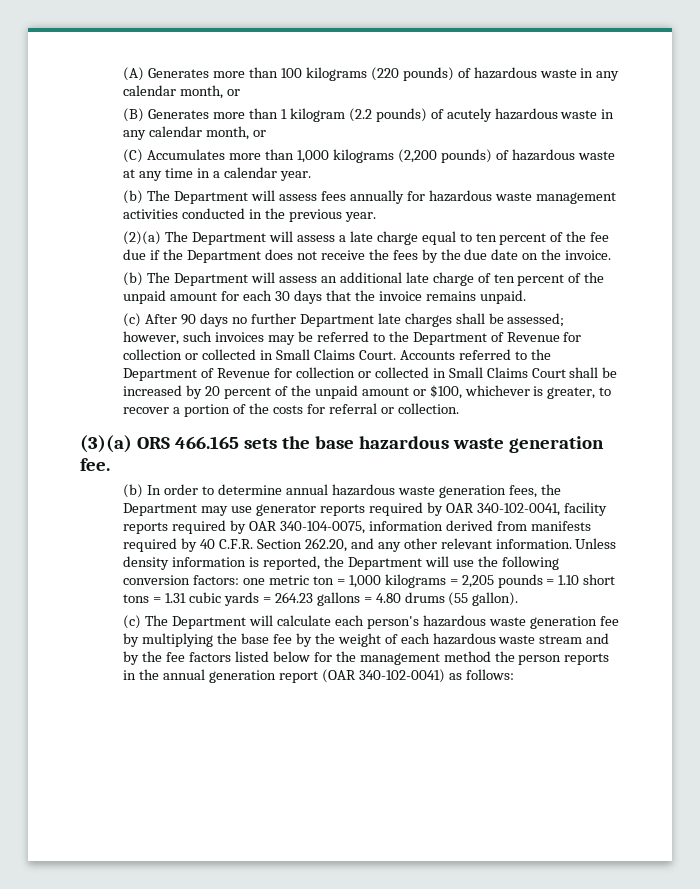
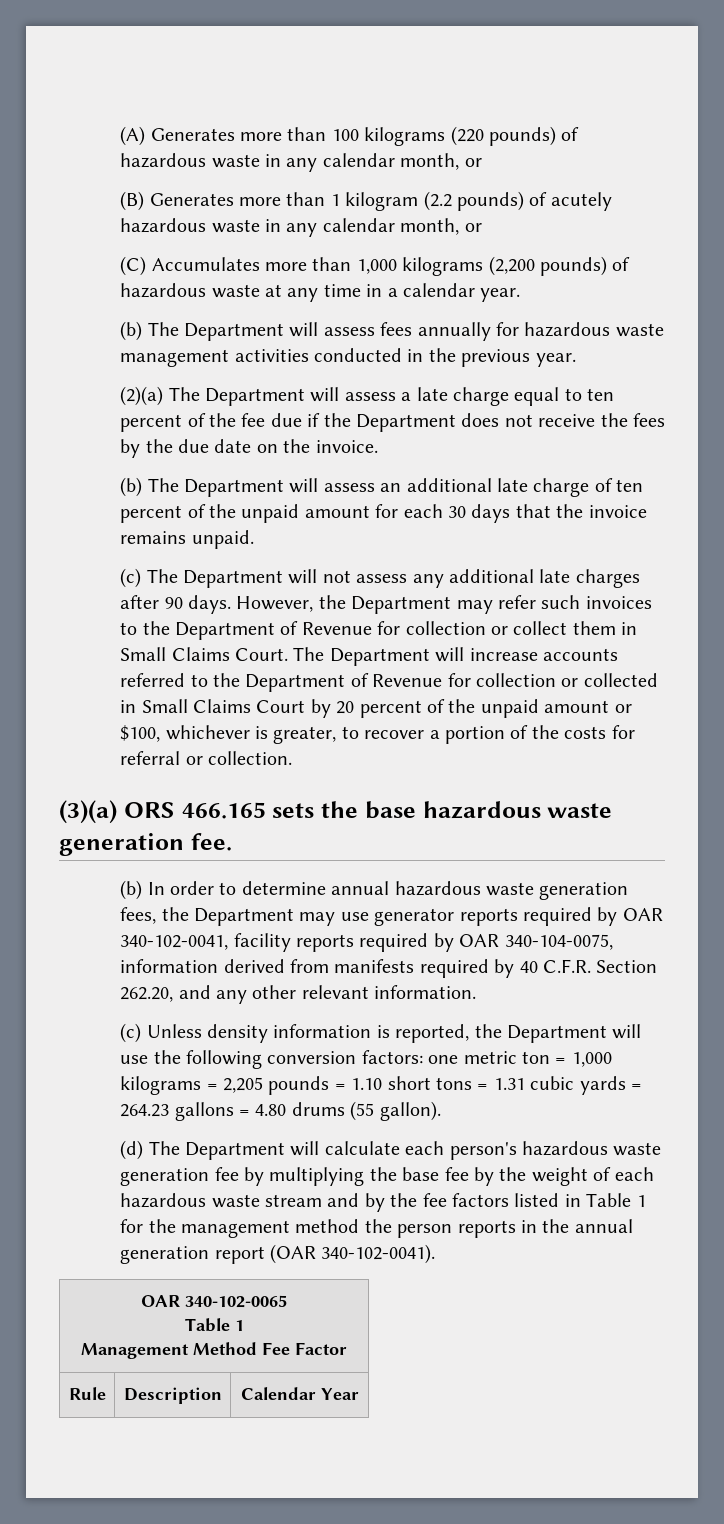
- (c) After 90 days no further Department late charges shall be assessed; however, such invoices may be referred to the Department of Revenue for collection or collected in Small Claims Court.
+ (c) The Department will not assess any additional late charges after 90 days. However, the Department may refer such invoices to the Department of Revenue for collection or collect them in Small Claims Court.
- Accounts referred to the Department of Revenue for collection or collected in Small Claims Court shall be increased by 20 percent of the unpaid amount or $100, whichever is greater, to recover a portion of the costs for referral or collection.
+ The Department will increase accounts referred to the Department of Revenue for collection or collected in Small Claims Court by 20 percent of the unpaid amount or $100, whichever is greater, to recover a portion of the costs for referral or collection.
- (b) In order to determine annual hazardous waste generation fees, the Department may use generator reports required by OAR 340-102-0041, facility reports required by OAR 340-104-0075, information derived from manifests required by 40 C.F.R. Section 262.20, and any other relevant information. Unless density information is reported, the Department will use the following conversion factors:
+ (b) In order to determine annual hazardous waste generation fees, the Department may use generator reports required by OAR 340-102-0041, facility reports required by OAR 340-104-0075, information derived from manifests required by 40 C.F.R. Section 262.20, and any other relevant information.
+ (c) Unless density information is reported, the Department will use the following conversion factors:
- (c) The Department will calculate each person's hazardous waste generation fee by multiplying the base fee by the weight of each hazardous waste stream and by the fee factors listed below for the management method the person reports in the annual generation report (OAR 340-102-0041) as follows:
+ (d) The Department will calculate each person's hazardous waste generation fee by multiplying the base fee by the weight of each hazardous waste stream and by the fee factors listed in Table 1 for the management method the person reports in the annual generation report (OAR 340-102-0041).
+ OAR 340-102-0065
+ Table 1
+ Management Method Fee Factor
+ Rule | Description | Calendar Year

